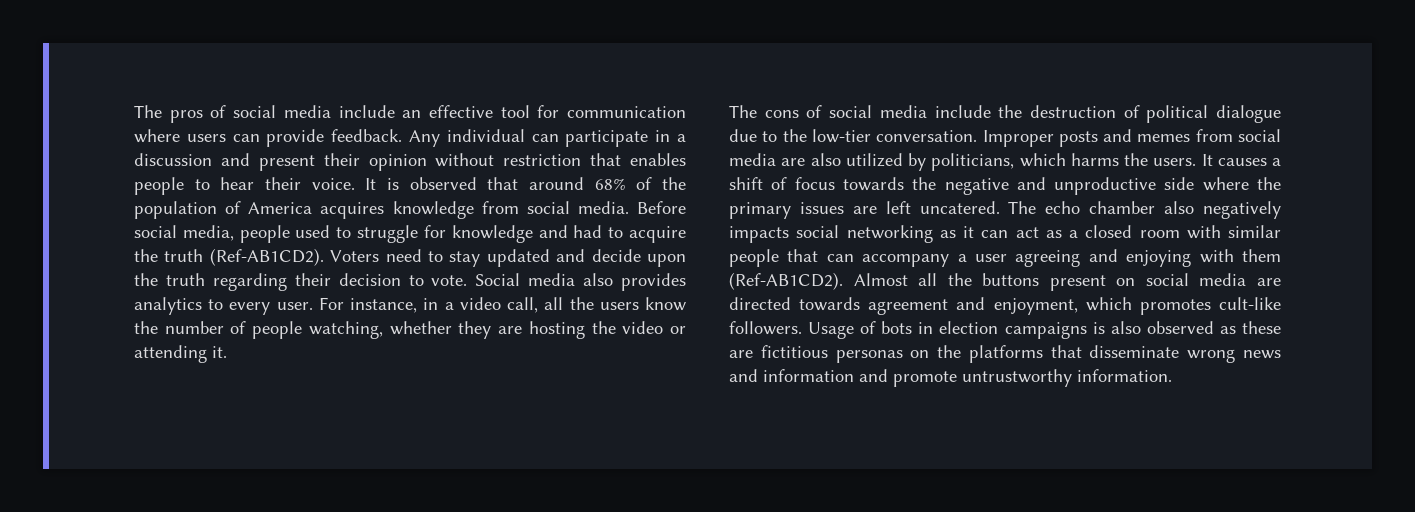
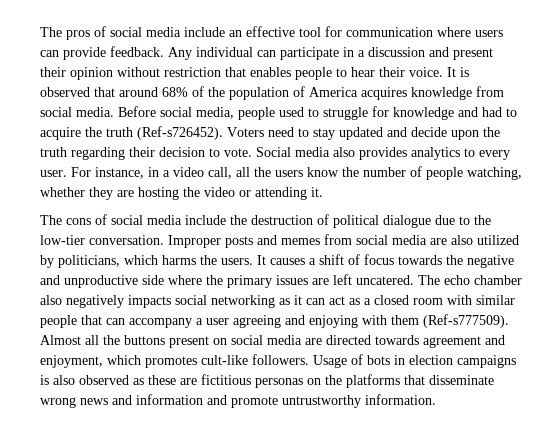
- Before social media, people used to struggle for knowledge and had to acquire the truth (Ref-AB1CD2).
+ Before social media, people used to struggle for knowledge and had to acquire the truth (Ref-s726452).
- The echo chamber also negatively impacts social networking as it can act as a closed room with similar people that can accompany a user agreeing and enjoying with them (Ref-AB1CD2).
+ The echo chamber also negatively impacts social networking as it can act as a closed room with similar people that can accompany a user agreeing and enjoying with them (Ref-s777509).

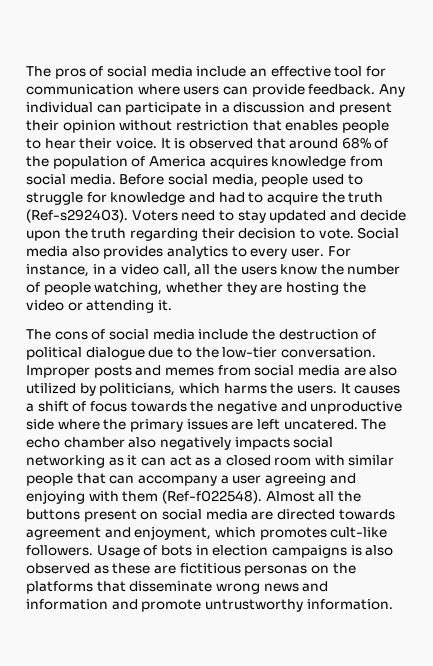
- Before social media, people used to struggle for knowledge and had to acquire the truth (Ref-s726452).
+ Before social media, people used to struggle for knowledge and had to acquire the truth (Ref-s292403).
- The echo chamber also negatively impacts social networking as it can act as a closed room with similar people that can accompany a user agreeing and enjoying with them (Ref-s777509).
+ The echo chamber also negatively impacts social networking as it can act as a closed room with similar people that can accompany a user agreeing and enjoying with them (Ref-f022548).

